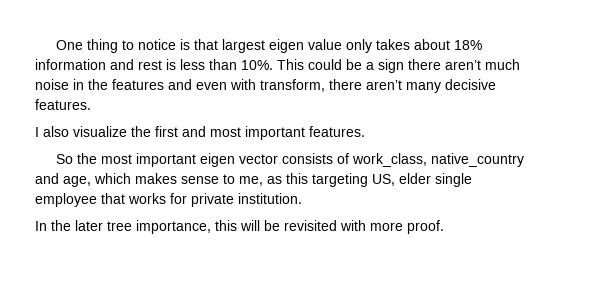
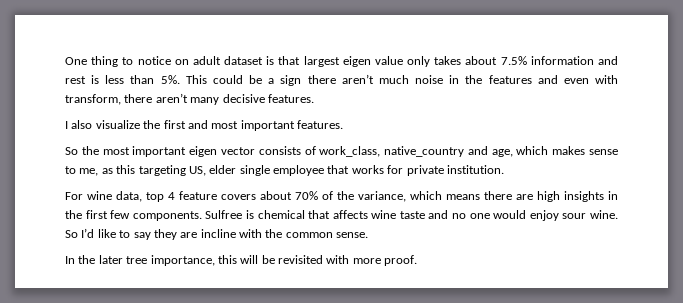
- One thing to notice is that largest eigen value only takes about 18% information and rest is less than 10%.
+ One thing to notice on adult dataset is that largest eigen value only takes about 7.5% information and rest is less than 5%.
+ For wine data, top 4 feature covers about 70% of the variance, which means there are high insights in the first few components. Sulfree is chemical that affects wine taste and no one would enjoy sour wine. So I’d like to say they are incline with the common sense.

